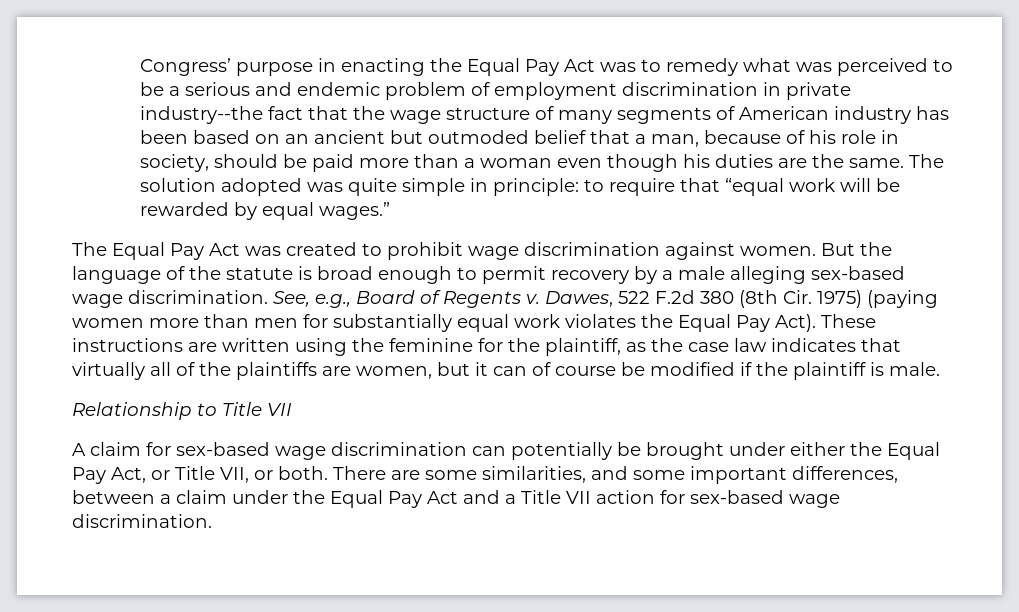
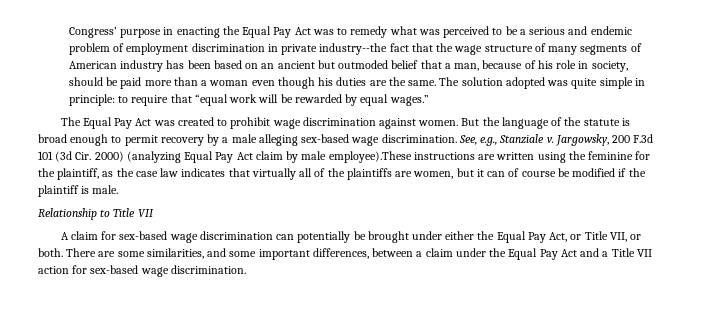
- See, e.g., Board of Regents v. Dawes, 522 F.2d 380 (8th Cir. 1975) (paying women more than men for substantially equal work violates the Equal Pay Act). These instructions are written using the feminine for the plaintiff, as the case law indicates that virtually all of the plaintiffs are women, but it can of course be modified if the plaintiff is male.
+ See, e.g., Stanziale v. Jargowsky, 200 F.3d 101 (3d Cir. 2000) (analyzing Equal Pay Act claim by male employee).These instructions are written using the feminine for the plaintiff, as the case law indicates that virtually all of the plaintiffs are women, but it can of course be modified if the plaintiff is male.

